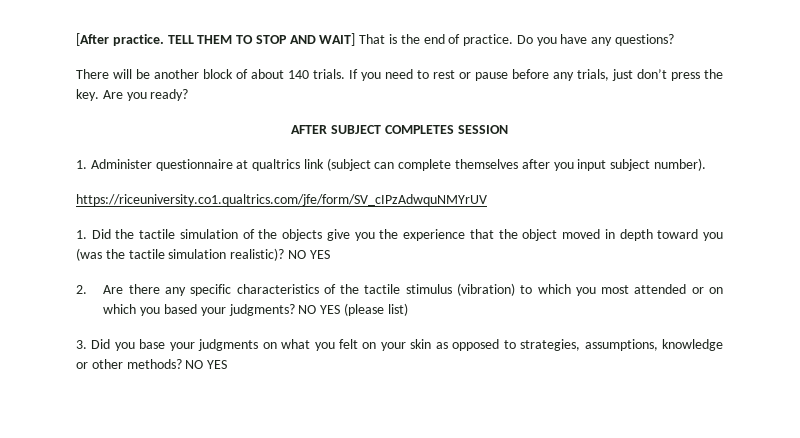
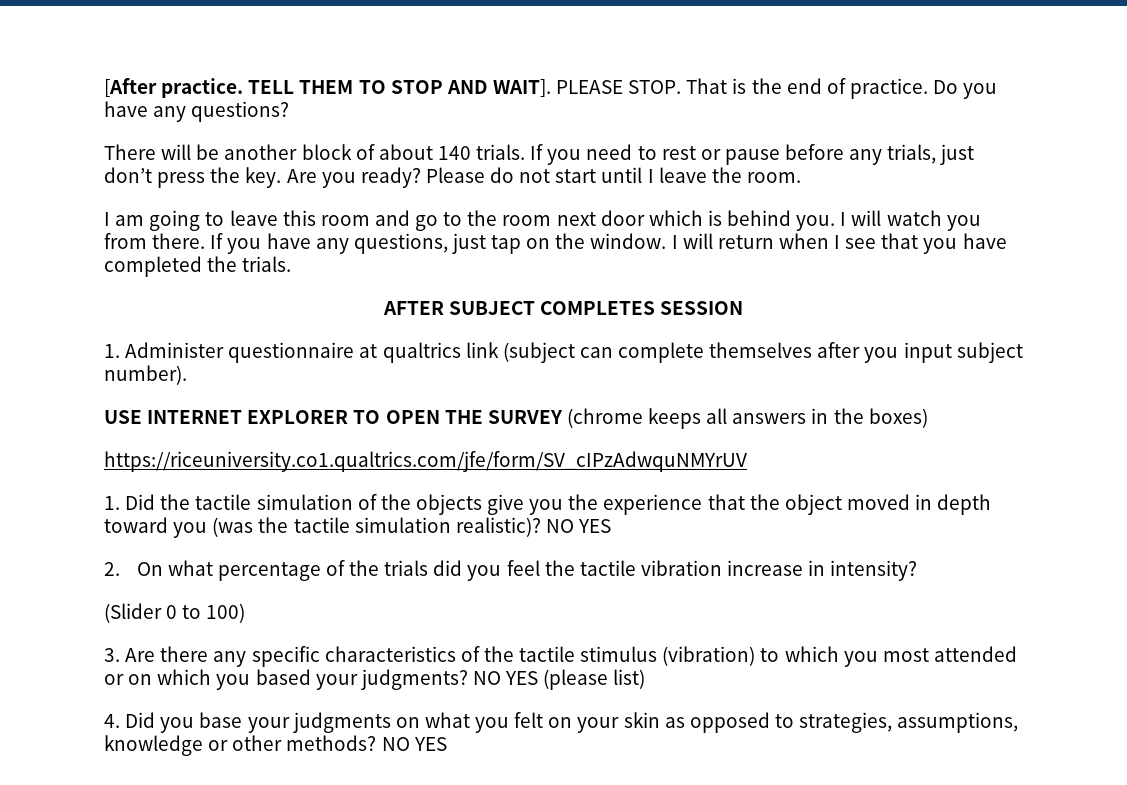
- TELL THEM TO STOP AND WAIT] That is the end of practice.
+ TELL THEM TO STOP AND WAIT]. PLEASE STOP. That is the end of practice.
+ Please do not start until I leave the room.
+ I am going to leave this room and go to the room next door which is behind you. I will watch you from there. If you have any questions, just tap on the window. I will return when I see that you have completed the trials.
+ USE INTERNET EXPLORER TO OPEN THE SURVEY (chrome keeps all answers in the boxes)
- 2. Are there any specific characteristics of the tactile stimulus (vibration) to which you most attended or on which you based your judgments?
+ 2. On what percentage of the trials did you feel the tactile vibration increase in intensity?
+ (Slider 0 to 100)
+ 3. Are there any specific characteristics of the tactile stimulus (vibration) to which you most attended or on which you based your judgments?
- 3. Did you base your judgments on what you felt on your skin as opposed to strategies, assumptions, knowledge or other methods?
+ 4. Did you base your judgments on what you felt on your skin as opposed to strategies, assumptions, knowledge or other methods?

